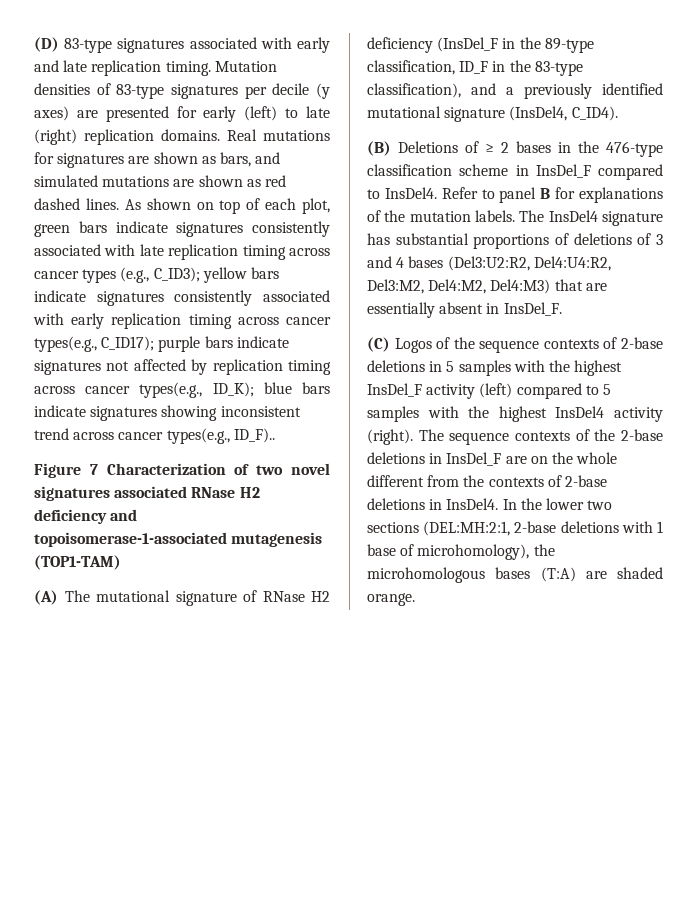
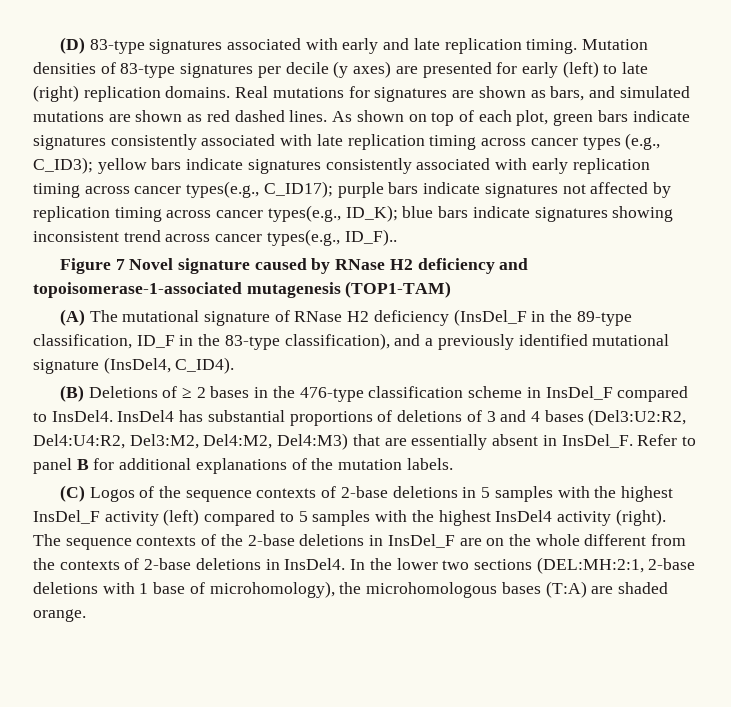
- Figure 7 Characterization of two novel signatures associated RNase H2 deficiency and topoisomerase-1-associated mutagenesis (TOP1-TAM)
+ Figure 7 Novel signature caused by RNase H2 deficiency and topoisomerase-1-associated mutagenesis (TOP1-TAM)
- Refer to panel B for explanations of the mutation labels. The InsDel4 signature has substantial proportions of deletions of 3 and 4 bases (Del3:U2:R2, Del4:U4:R2, Del3:M2, Del4:M2, Del4:M3) that are essentially absent in InsDel_F.
+ InsDel4 has substantial proportions of deletions of 3 and 4 bases (Del3:U2:R2, Del4:U4:R2, Del3:M2, Del4:M2, Del4:M3) that are essentially absent in InsDel_F. Refer to panel B for additional explanations of the mutation labels.

